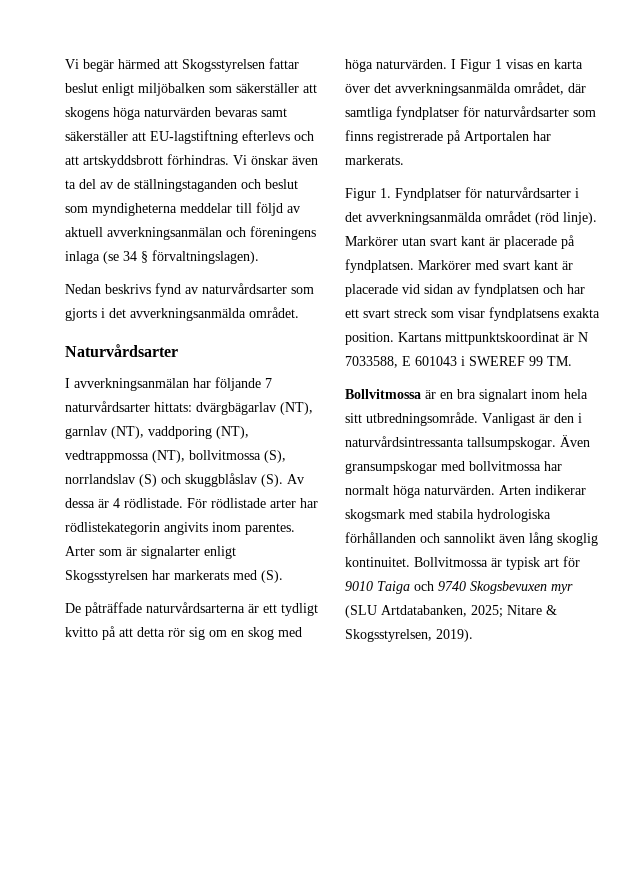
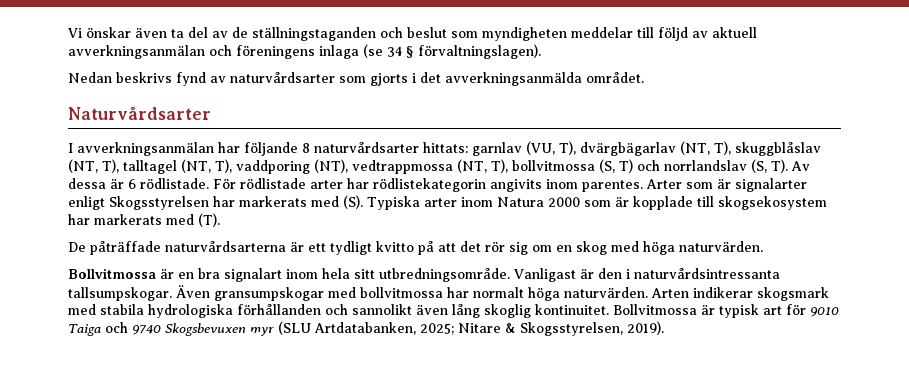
- Vi begär härmed att Skogsstyrelsen fattar beslut enligt miljöbalken som säkerställer att skogens höga naturvärden bevaras samt säkerställer att EU-lagstiftning efterlevs och att artskyddsbrott förhindras. Vi önskar även ta del av de ställningstaganden och beslut som myndigheterna meddelar till följd av aktuell avverkningsanmälan och föreningens inlaga (se 34 § förvaltningslagen).
+ Vi önskar även ta del av de ställningstaganden och beslut som myndigheten meddelar till följd av aktuell avverkningsanmälan och föreningens inlaga (se 34 § förvaltningslagen).
- I avverkningsanmälan har följande 7 naturvårdsarter hittats: dvärgbägarlav (NT), garnlav (NT), vaddporing (NT), vedtrappmossa (NT), bollvitmossa (S), norrlandslav (S) och skuggblåslav (S). Av dessa är 4 rödlistade.
+ I avverkningsanmälan har följande 8 naturvårdsarter hittats: garnlav (VU, T), dvärgbägarlav (NT, T), skuggblåslav (NT, T), talltagel (NT, T), vaddporing (NT), vedtrappmossa (NT, T), bollvitmossa (S, T) och norrlandslav (S, T). Av dessa är 6 rödlistade.
- Arter som är signalarter enligt Skogsstyrelsen har markerats med (S).
+ Arter som är signalarter enligt Skogsstyrelsen har markerats med (S). Typiska arter inom Natura 2000 som är kopplade till skogsekosystem har markerats med (T).
- De påträffade naturvårdsarterna är ett tydligt kvitto på att detta rör sig om en skog med höga naturvärden. I Figur 1 visas en karta över det avverkningsanmälda området, där samtliga fyndplatser för naturvårdsarter som finns registrerade på Artportalen har markerats.
- Figur 1. Fyndplatser för naturvårdsarter i det avverkningsanmälda området (röd linje). Markörer utan svart kant är placerade på fyndplatsen. Markörer med svart kant är placerade vid sidan av fyndplatsen och har ett svart streck som visar fyndplatsens exakta position. Kartans mittpunktskoordinat är N 7033588, E 601043 i SWEREF 99 TM.
+ De påträffade naturvårdsarterna är ett tydligt kvitto på att det rör sig om en skog med höga naturvärden.

